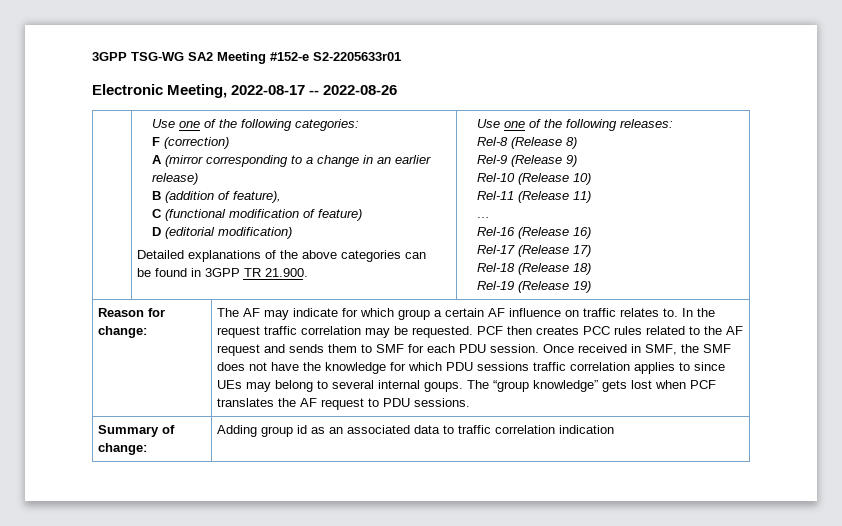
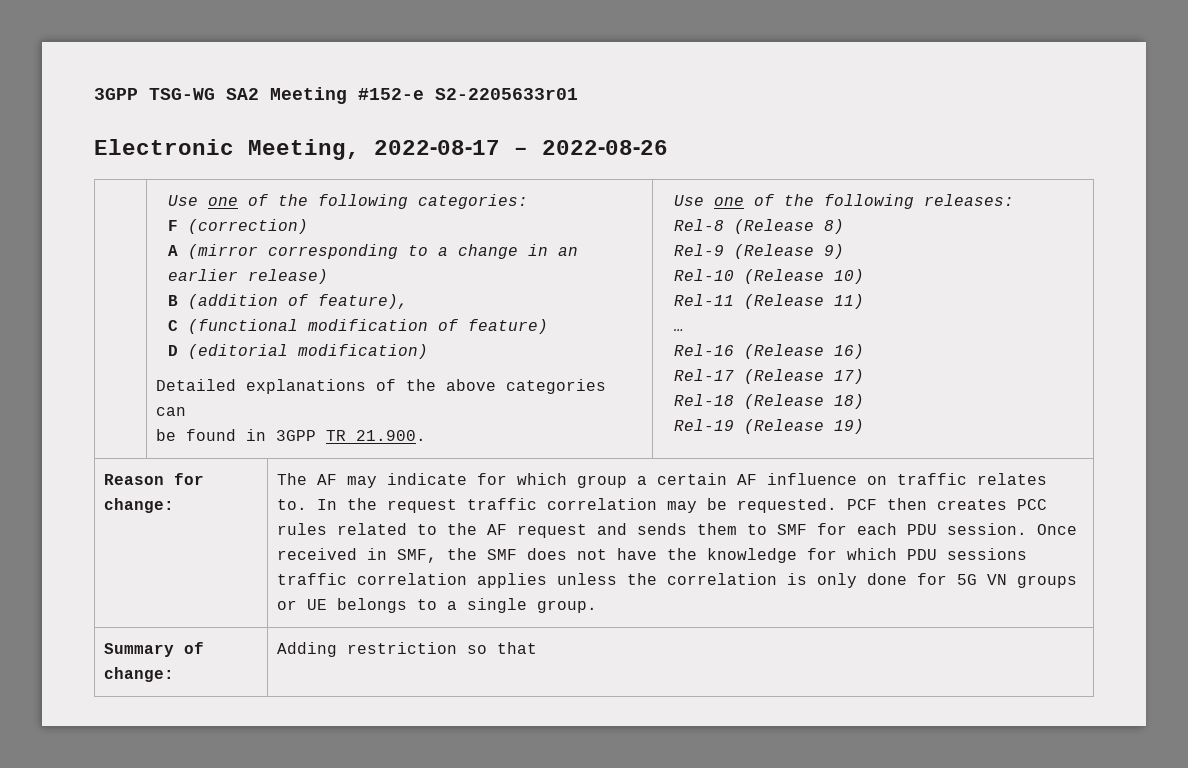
- Electronic Meeting, 2022‑08‑17 -- 2022‑08‑26
+ Electronic Meeting, 2022‑08‑17 – 2022‑08‑26
- Once received in SMF, the SMF does not have the knowledge for which PDU sessions traffic correlation applies to since UEs may belong to several internal goups. The “group knowledge” gets lost when PCF translates the AF request to PDU sessions.
- Summary of change: | Adding group id as an associated data to traffic correlation indication
+ Once received in SMF, the SMF does not have the knowledge for which PDU sessions traffic correlation applies unless the correlation is only done for 5G VN groups or UE belongs to a single group.
+ Summary of change: | Adding restriction so that

